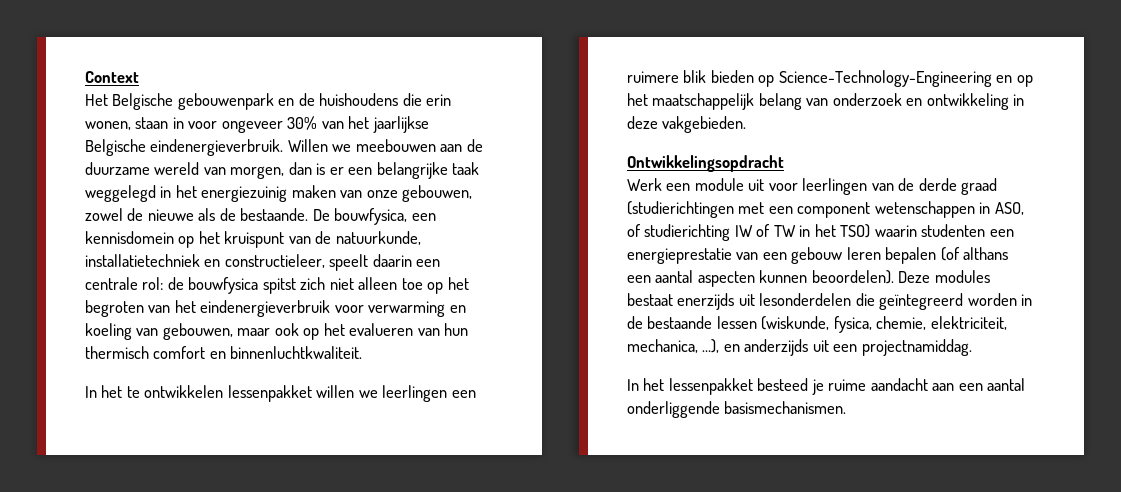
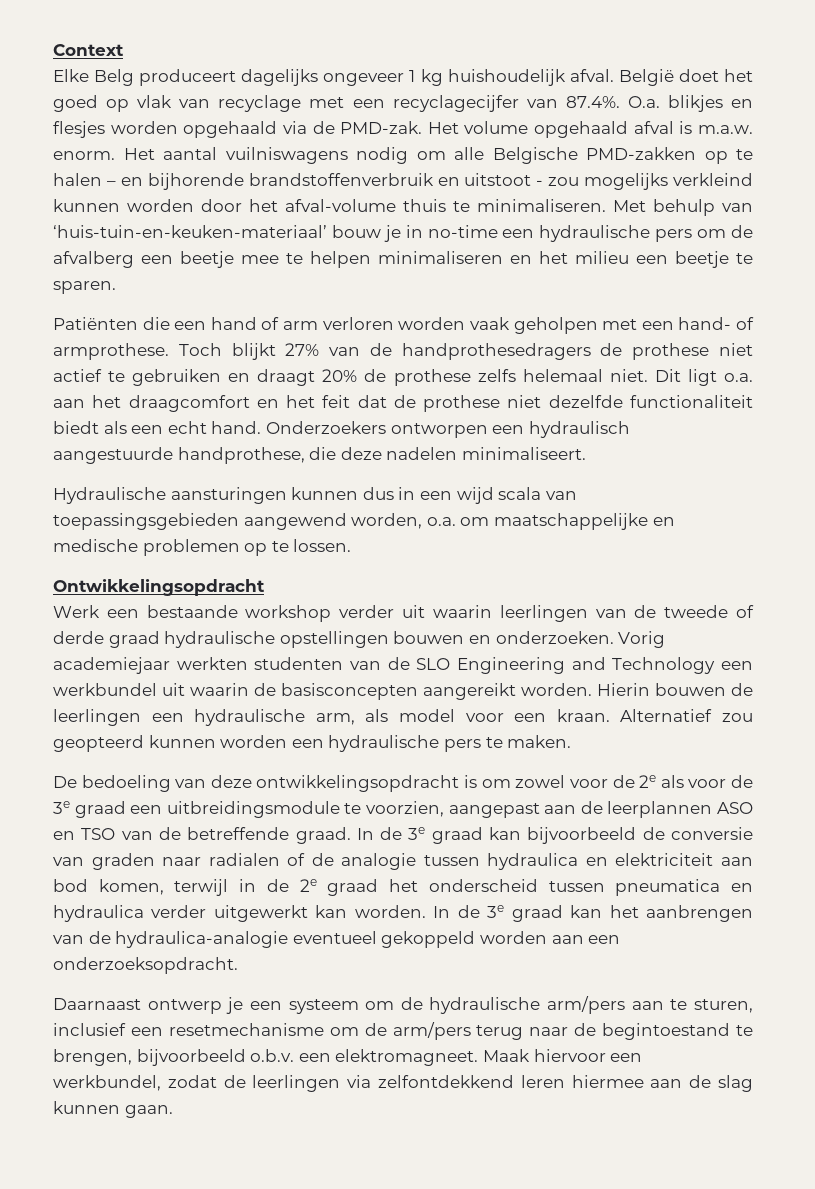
- Het Belgische gebouwenpark en de huishoudens die erin wonen, staan in voor ongeveer 30% van het jaarlijkse Belgische eindenergieverbruik. Willen we meebouwen aan de duurzame wereld van morgen, dan is er een belangrijke taak weggelegd in het energiezuinig maken van onze gebouwen, zowel de nieuwe als de bestaande. De bouwfysica, een kennisdomein op het kruispunt van de natuurkunde, installatietechniek en constructieleer, speelt daarin een centrale rol: de bouwfysica spitst zich niet alleen toe op het begroten van het eindenergieverbruik voor verwarming en koeling van gebouwen, maar ook op het evalueren van hun thermisch comfort en binnenluchtkwaliteit.
- In het te ontwikkelen lessenpakket willen we leerlingen een ruimere blik bieden op Science-Technology-Engineering en op het maatschappelijk belang van onderzoek en ontwikkeling in deze vakgebieden.
+ Elke Belg produceert dagelijks ongeveer 1 kg huishoudelijk afval. België doet het goed op vlak van recyclage met een recyclagecijfer van 87.4%. O.a. blikjes en flesjes worden opgehaald via de PMD-zak. Het volume opgehaald afval is m.a.w. enorm. Het aantal vuilniswagens nodig om alle Belgische PMD-zakken op te halen – en bijhorende brandstoffenverbruik en uitstoot - zou mogelijks verkleind kunnen worden door het afval-volume thuis te minimaliseren. Met behulp van ‘huis-tuin-en-keuken-materiaal’ bouw je in no-time een hydraulische pers om de afvalberg een beetje mee te helpen minimaliseren en het milieu een beetje te sparen.
+ Patiënten die een hand of arm verloren worden vaak geholpen met een hand- of armprothese. Toch blijkt 27% van de handprothesedragers de prothese niet actief te gebruiken en draagt 20% de prothese zelfs helemaal niet. Dit ligt o.a. aan het draagcomfort en het feit dat de prothese niet dezelfde functionaliteit biedt als een echt hand. Onderzoekers ontworpen een hydraulisch aangestuurde handprothese, die deze nadelen minimaliseert.
+ Hydraulische aansturingen kunnen dus in een wijd scala van toepassingsgebieden aangewend worden, o.a. om maatschappelijke en medische problemen op te lossen.
  Ontwikkelingsopdracht
- Werk een module uit voor leerlingen van de derde graad (studierichtingen met een component wetenschappen in ASO, of studierichting IW of TW in het TSO) waarin studenten een energieprestatie van een gebouw leren bepalen (of althans een aantal aspecten kunnen beoordelen). Deze modules bestaat enerzijds uit lesonderdelen die geïntegreerd worden in de bestaande lessen (wiskunde, fysica, chemie, elektriciteit, mechanica, …), en anderzijds uit een projectnamiddag.
- In het lessenpakket besteed je ruime aandacht aan een aantal onderliggende basismechanismen.
+ Werk een bestaande workshop verder uit waarin leerlingen van de tweede of derde graad hydraulische opstellingen bouwen en onderzoeken. Vorig academiejaar werkten studenten van de SLO Engineering and Technology een werkbundel uit waarin de basisconcepten aangereikt worden. Hierin bouwen de leerlingen een hydraulische arm, als model voor een kraan. Alternatief zou geopteerd kunnen worden een hydraulische pers te maken.
+ De bedoeling van deze ontwikkelingsopdracht is om zowel voor de 2e als voor de 3e graad een uitbreidingsmodule te voorzien, aangepast aan de leerplannen ASO en TSO van de betreffende graad. In de 3e graad kan bijvoorbeeld de conversie van graden naar radialen of de analogie tussen hydraulica en elektriciteit aan bod komen, terwijl in de 2e graad het onderscheid tussen pneumatica en hydraulica verder uitgewerkt kan worden. In de 3e graad kan het aanbrengen van de hydraulica-analogie eventueel gekoppeld worden aan een onderzoeksopdracht.
+ Daarnaast ontwerp je een systeem om de hydraulische arm/pers aan te sturen, inclusief een resetmechanisme om de arm/pers terug naar de begintoestand te brengen, bijvoorbeeld o.b.v. een elektromagneet. Maak hiervoor een werkbundel, zodat de leerlingen via zelfontdekkend leren hiermee aan de slag kunnen gaan.

